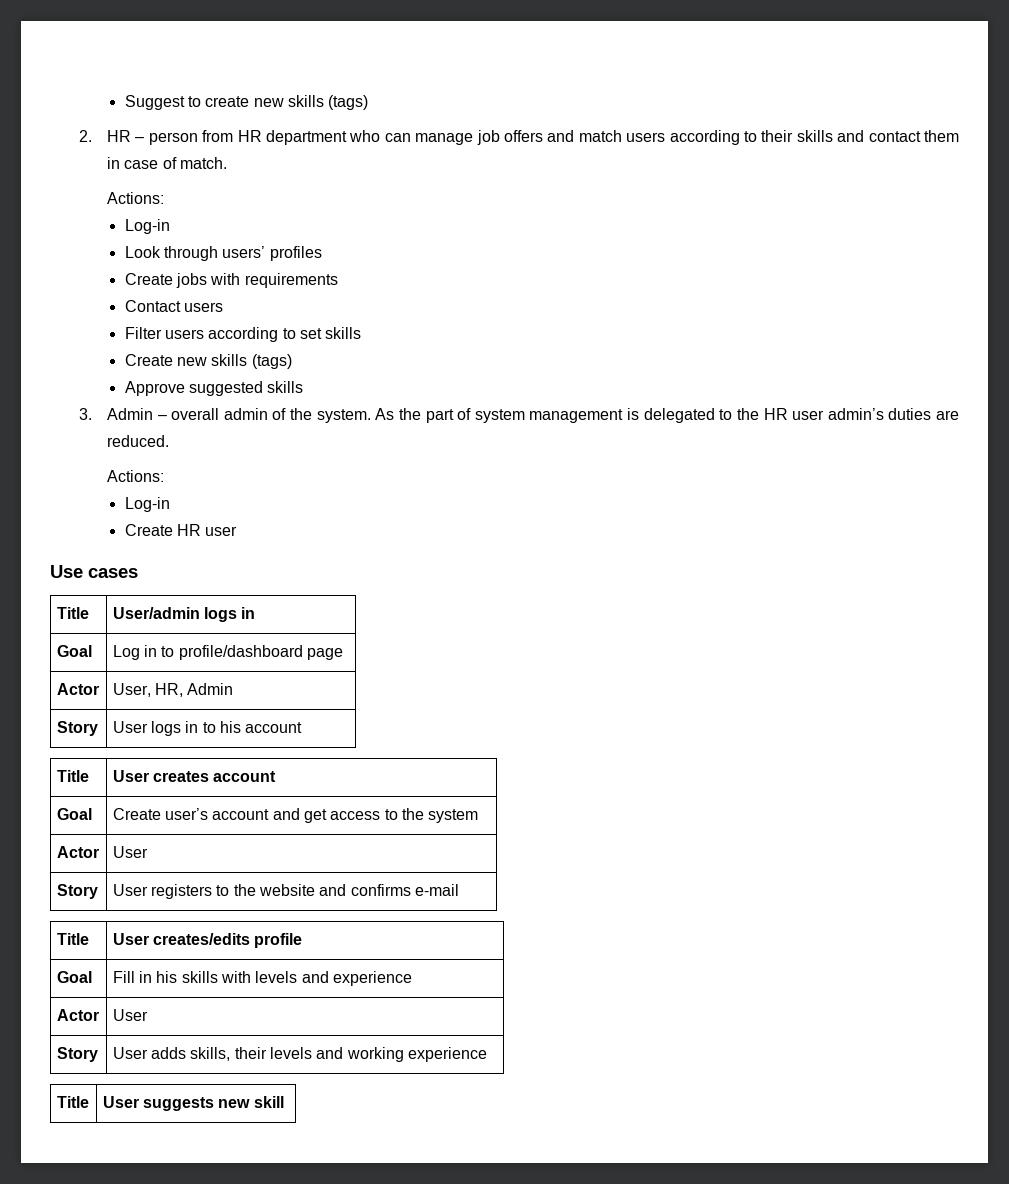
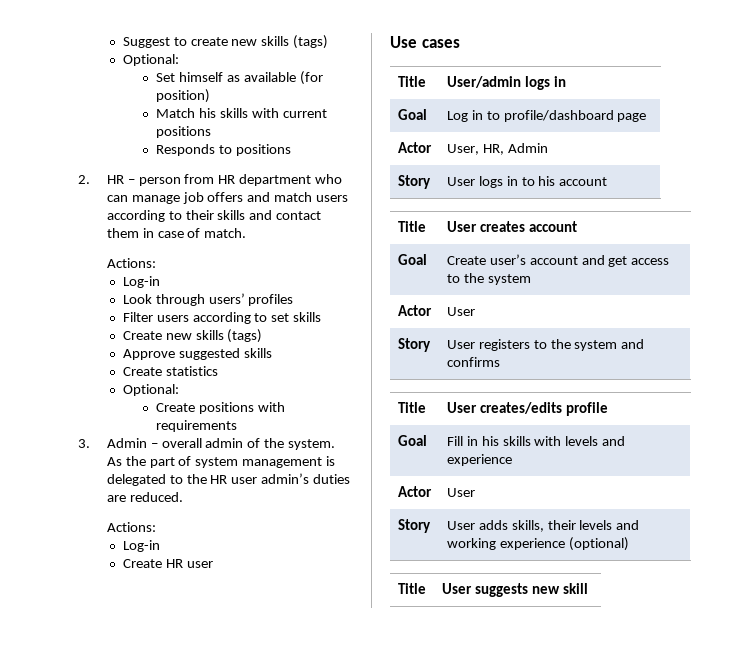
  Suggest to create new skills (tags)
+ Optional:
+ Set himself as available (for position)
+ Match his skills with current positions
+ Responds to positions
- Create jobs with requirements
- Contact users
+ Create statistics
+ Optional:
+ Create positions with requirements
- Story | User registers to the website and confirms e-mail
+ Story | User registers to the system and confirms
- Story | User adds skills, their levels and working experience
+ Story | User adds skills, their levels and working experience (optional)

